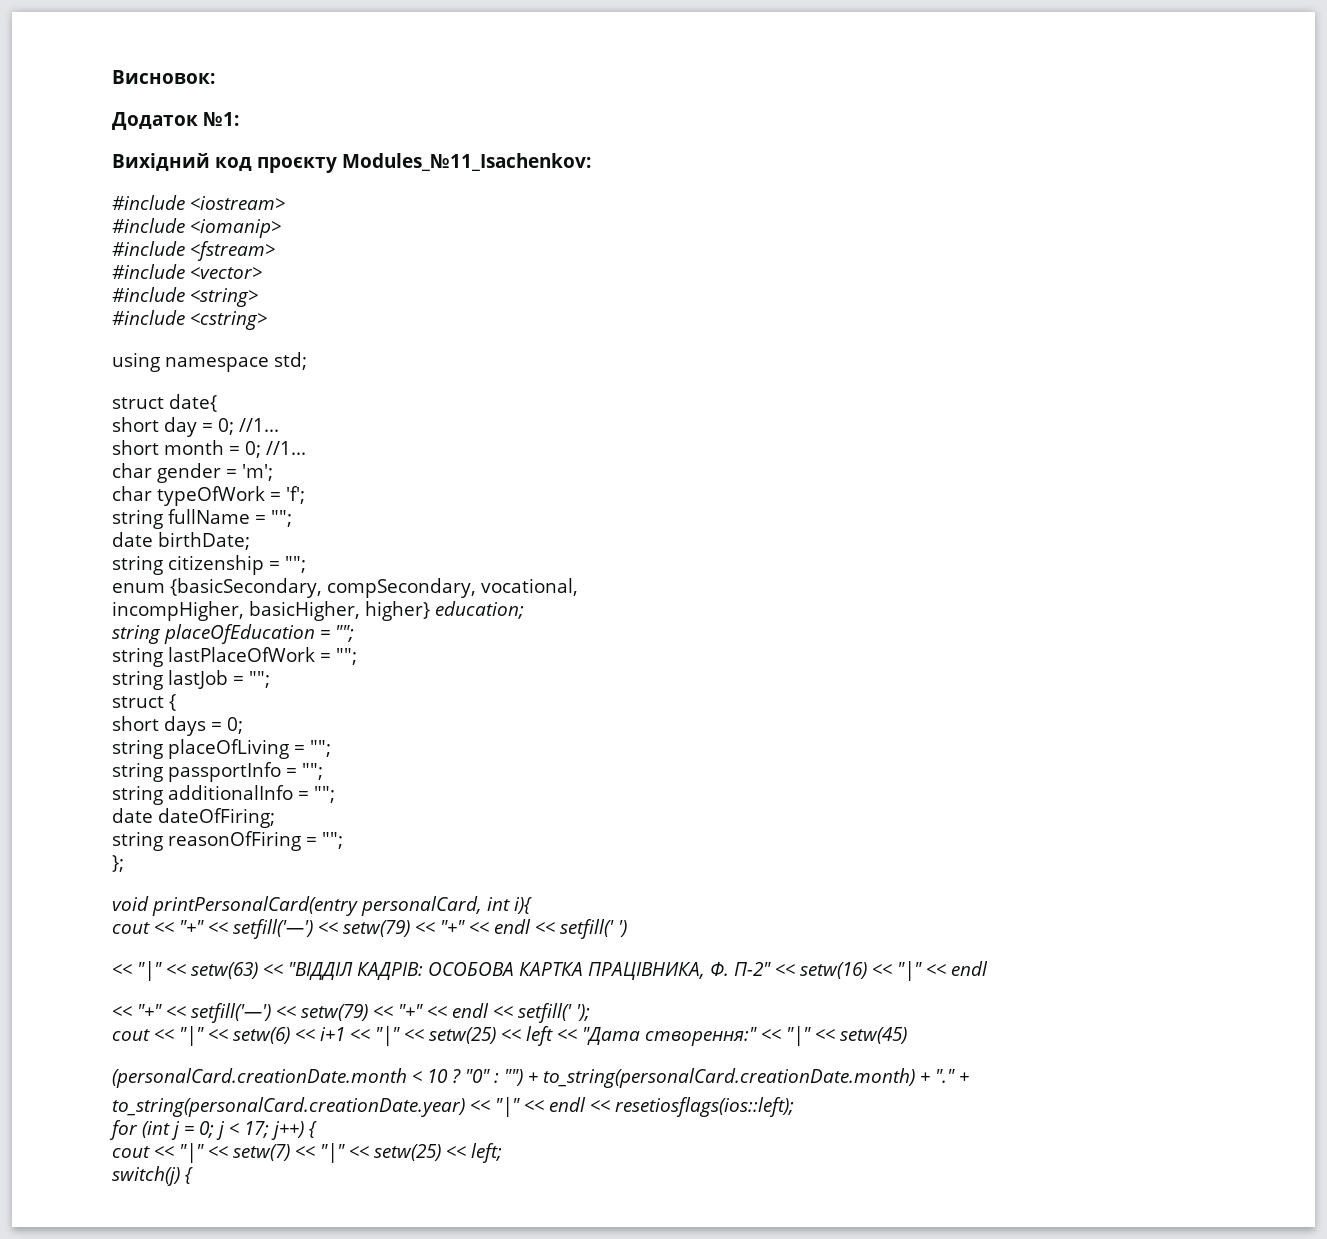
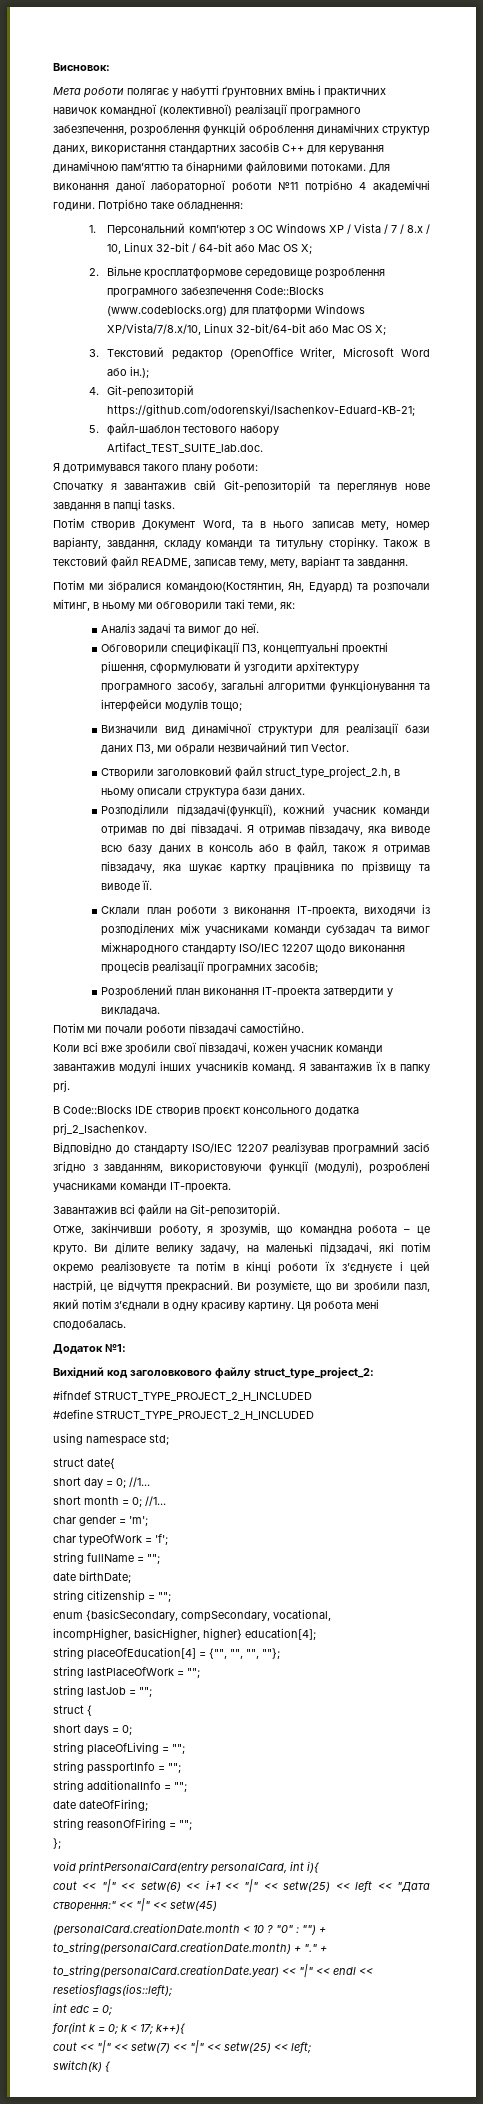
+ Мета роботи полягає у набутті ґрунтовних вмінь і практичних навичок командної (колективної) реалізації програмного забезпечення, розроблення функцій оброблення динамічних структур даних, використання стандартних засобів С++ для керування динамічною пам’яттю та бінарними файловими потоками. Для виконання даної лабораторної роботи №11 потрібно 4 академічні години. Потрібно таке обладнення:
+ 1. Персональний комп’ютер з ОС Windows XP / Vista / 7 / 8.x / 10, Linux 32-bit / 64-bit або Mac OS X;
+ 2. Вільне кросплатформове середовище розроблення програмного забезпечення Code::Blocks (www.codeblocks.org) для платформи Windows XP/Vista/7/8.x/10, Linux 32-bit/64-bit або Mac OS X;
+ 3. Текстовий редактор (OpenOffice Writer, Microsoft Word або ін.);
+ 4. Git-репозиторій https://github.com/odorenskyi/Isachenkov-Eduard-KB-21;
+ 5. файл-шаблон тестового набору Artifact_TEST_SUITE_lab.doc.
+ Я дотримувався такого плану роботи:
+ Спочатку я завантажив свій Git-репозиторій та переглянув нове завдання в папці tasks.
+ Потім створив Документ Word, та в нього записав мету, номер варіанту, завдання, складу команди та титульну сторінку. Також в текстовий файл README, записав тему, мету, варіант та завдання.
+ Потім ми зібралися командою(Костянтин, Ян, Едуард) та розпочали мітинг, в ньому ми обговорили такі теми, як:
+ Аналіз задачі та вимог до неї.
+ Обговорили специфікації ПЗ, концептуальні проектні рішення, сформулювати й узгодити архітектуру програмного засобу, загальні алгоритми функціонування та інтерфейси модулів тощо;
+ Визначили вид динамічної структури для реалізації бази даних ПЗ, ми обрали незвичайний тип Vector.
+ Створили заголовковий файл struct_type_project_2.h, в ньому описали структура бази даних.
+ Розподілили підзадачі(функції), кожний учасник команди отримав по дві півзадачі. Я отримав півзадачу, яка виводе всю базу даних в консоль або в файл, також я отримав півзадачу, яка шукає картку працівника по прізвищу та виводе її.
+ Склали план роботи з виконання ІТ-проекта, виходячи із розподілених між учасниками команди субзадач та вимог міжнародного стандарту ISO/IEC 12207 щодо виконання процесів реалізації програмних засобів;
+ Розроблений план виконання ІТ-проекта затвердити у викладача.
+ Потім ми почали роботи півзадачі самостійно.
+ Коли всі вже зробили свої півзадачі, кожен учасник команди завантажив модулі інших учасників команд. Я завантажив їх в папку prj.
+ В Code::Blocks IDE створив проєкт консольного додатка prj_2_Isachenkov.
+ Відповідно до стандарту ISO/IEC 12207 реалізував програмний засіб згідно з завданням, використовуючи функції (модулі), розроблені учасниками команди ІТ-проекта.
+ Завантажив всі файли на Git-репозиторій.
+ Отже, закінчивши роботу, я зрозумів, що командна робота – це круто. Ви ділите велику задачу, на маленькі підзадачі, які потім окремо реалізовуєте та потім в кінці роботи їх з’єднуєте і цей настрій, це відчуття прекрасний. Ви розумієте, що ви зробили пазл, який потім з’єднали в одну красиву картину. Ця робота мені сподобалась.
  Додаток №1:
- Вихідний код проєкту Modules_№11_Isachenkov:
- #include <iostream>
- #include <iomanip>
- #include <fstream>
- #include <vector>
- #include <string>
- #include <cstring>
+ Вихідний код заголовкового файлу struct_type_project_2:
+ #ifndef STRUCT_TYPE_PROJECT_2_H_INCLUDED
+ #define STRUCT_TYPE_PROJECT_2_H_INCLUDED
- incompHigher, basicHigher, higher} education;
- string placeOfEducation = "";
+ incompHigher, basicHigher, higher} education[4];
+ string placeOfEducation[4] = {"", "", "", ""};
- cout << "+" << setfill('—') << setw(79) << "+" << endl << setfill(' ')
- << "|" << setw(63) << "ВІДДІЛ КАДРІВ: ОСОБОВА КАРТКА ПРАЦІВНИКА, Ф. П-2" << setw(16) << "|" << endl
- << "+" << setfill('—') << setw(79) << "+" << endl << setfill(' ');
- for (int j = 0; j < 17; j++) {
+ int edc = 0;
+ for(int k = 0; k < 17; k++){
- switch(j) {
+ switch(k) {

